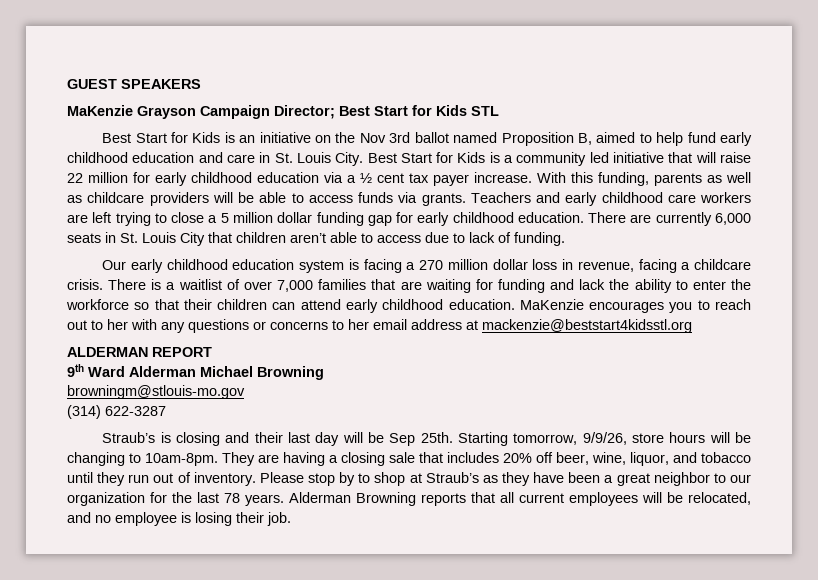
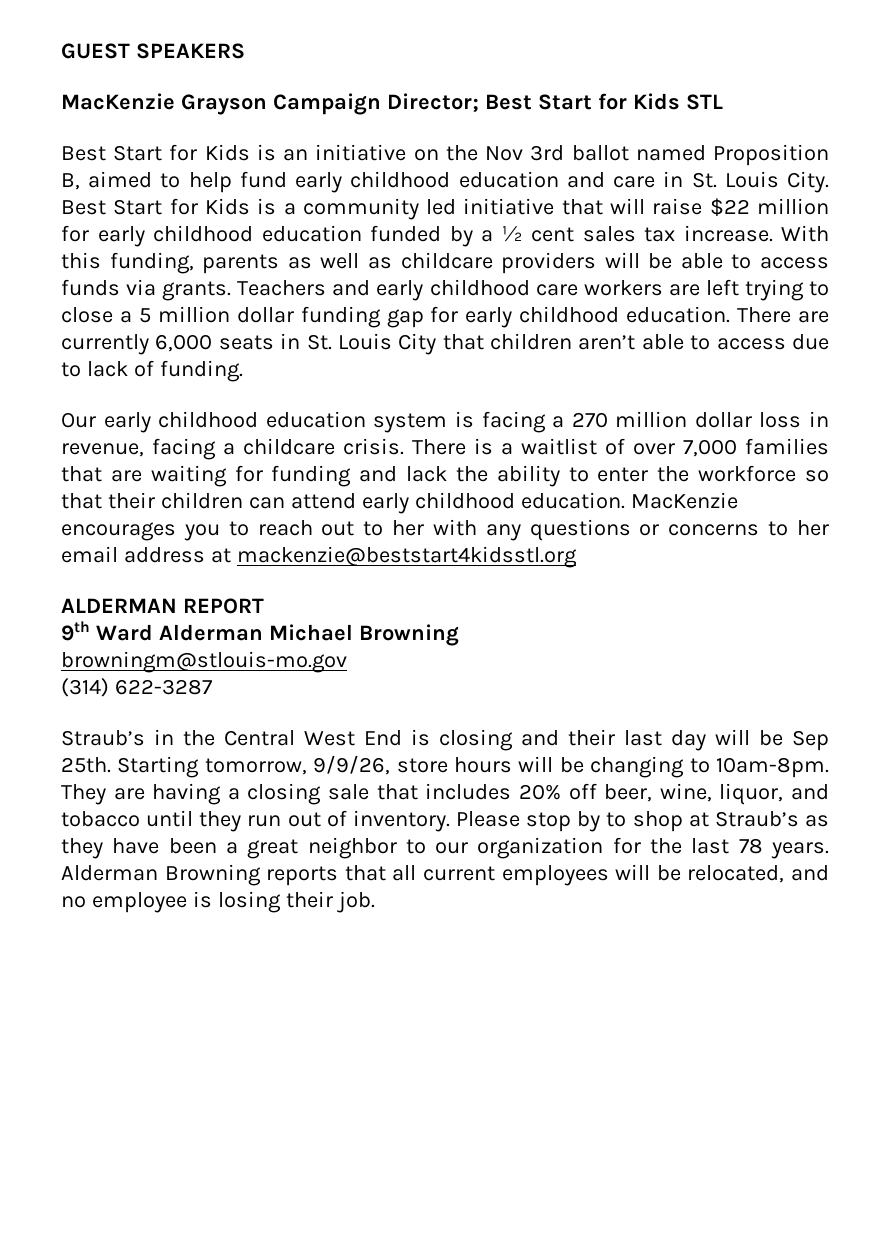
- MaKenzie Grayson Campaign Director; Best Start for Kids STL
+ MacKenzie Grayson Campaign Director; Best Start for Kids STL
- Best Start for Kids is a community led initiative that will raise 22 million for early childhood education via a ½ cent tax payer increase.
+ Best Start for Kids is a community led initiative that will raise $22 million for early childhood education funded by a ½ cent sales tax increase.
- MaKenzie encourages you to reach out to her with any questions or concerns to her email address at mackenzie@beststart4kidsstl.org
+ MacKenzie encourages you to reach out to her with any questions or concerns to her email address at mackenzie@beststart4kidsstl.org
- Straub’s is closing and their last day will be Sep 25th.
+ Straub’s in the Central West End is closing and their last day will be Sep 25th.

